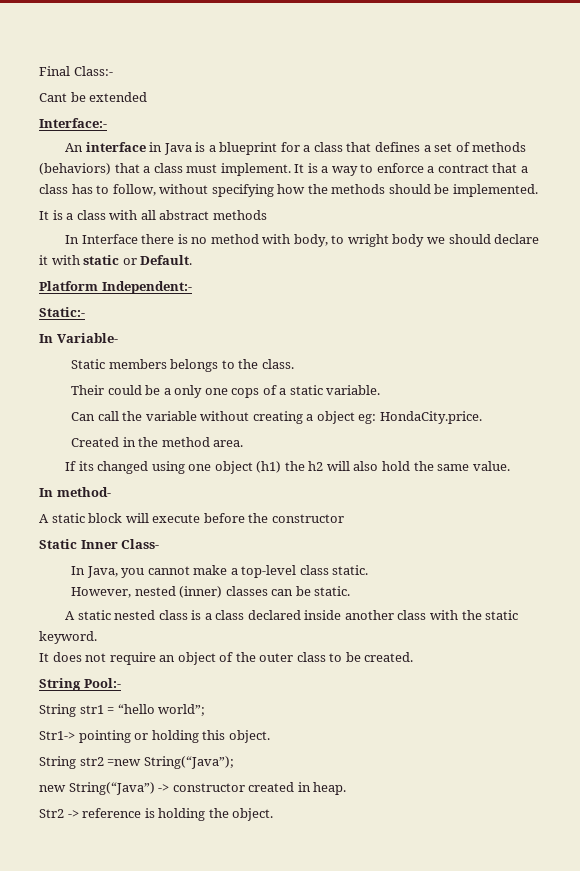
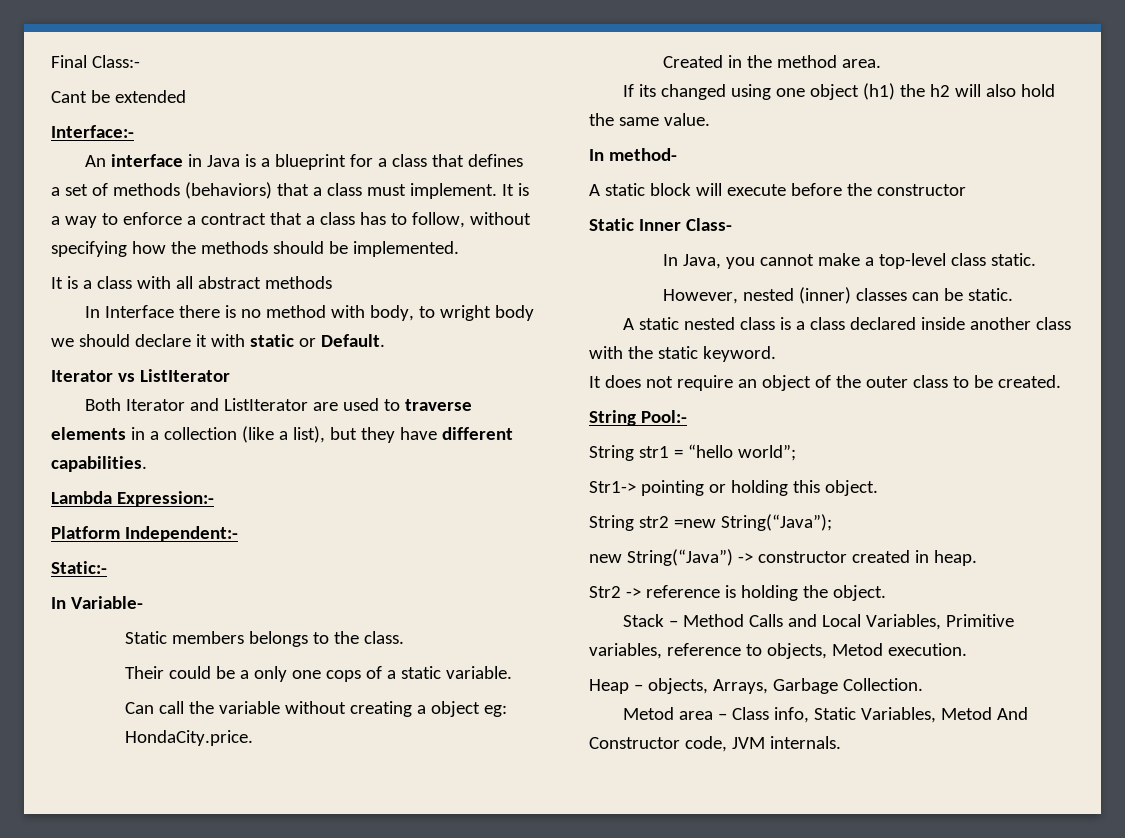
+ Iterator vs ListIterator
+ Both Iterator and ListIterator are used to traverse elements in a collection (like a list), but they have different capabilities.
+ Lambda Expression:-
+ Stack – Method Calls and Local Variables, Primitive variables, reference to objects, Metod execution.
+ Heap – objects, Arrays, Garbage Collection.
+ Metod area – Class info, Static Variables, Metod And Constructor code, JVM internals.

